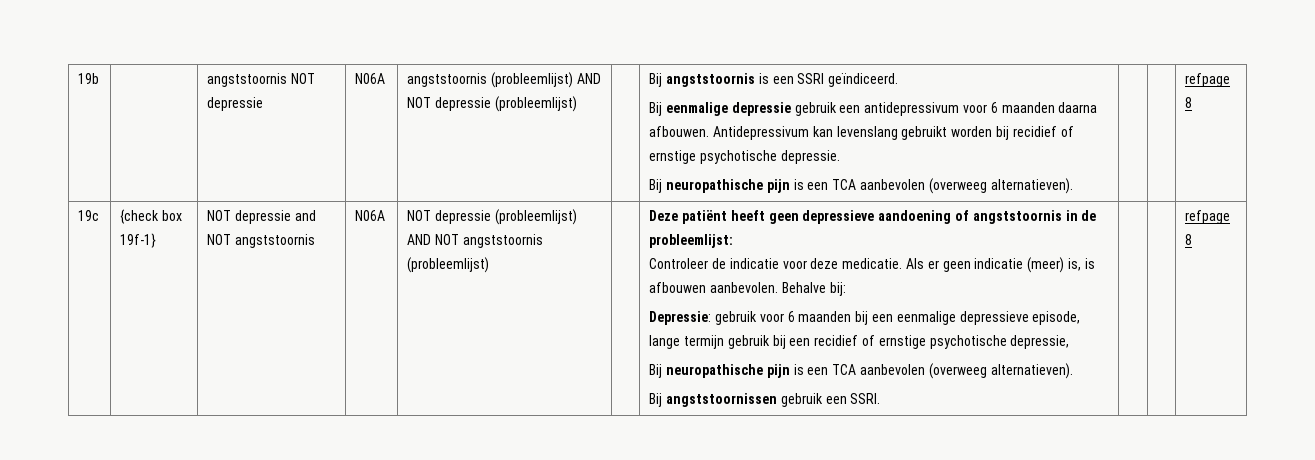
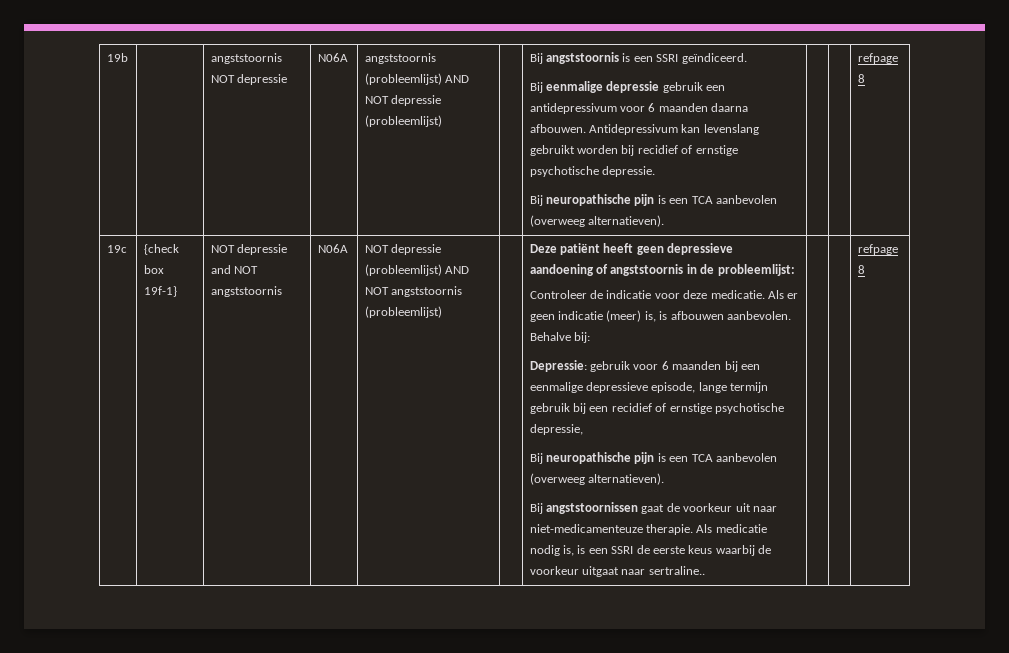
- Bij angststoornissen gebruik een SSRI.
+ Bij angststoornissen gaat de voorkeur uit naar niet-medicamenteuze therapie. Als medicatie nodig is, is een SSRI de eerste keus waarbij de voorkeur uitgaat naar sertraline..

